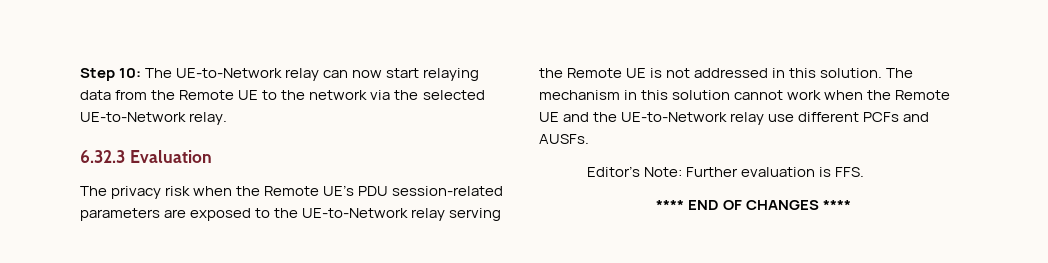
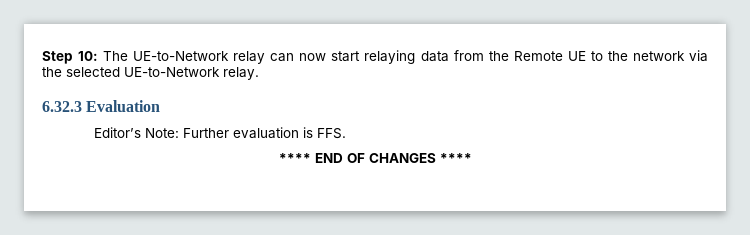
- The privacy risk when the Remote UE’s PDU session-related parameters are exposed to the UE-to-Network relay serving the Remote UE is not addressed in this solution. The mechanism in this solution cannot work when the Remote UE and the UE-to-Network relay use different PCFs and AUSFs.

